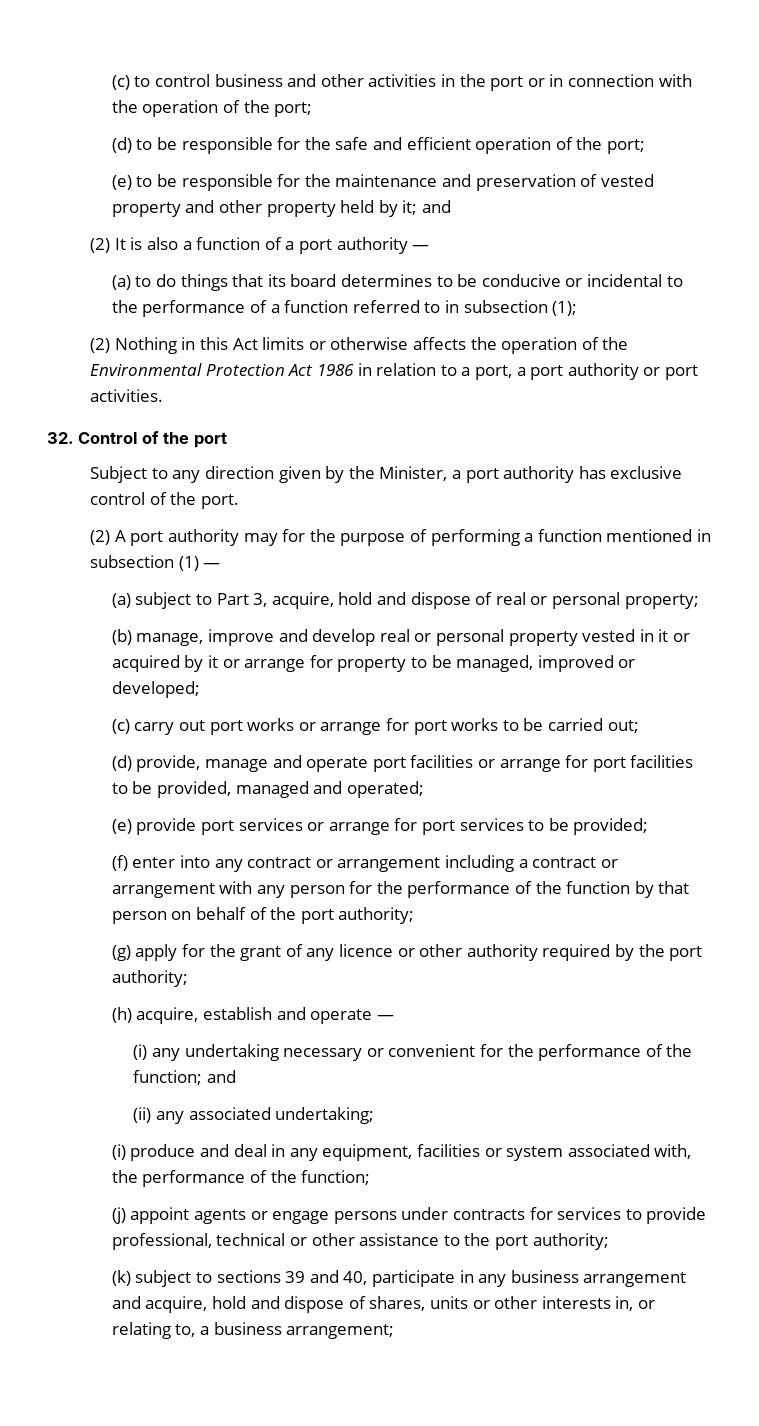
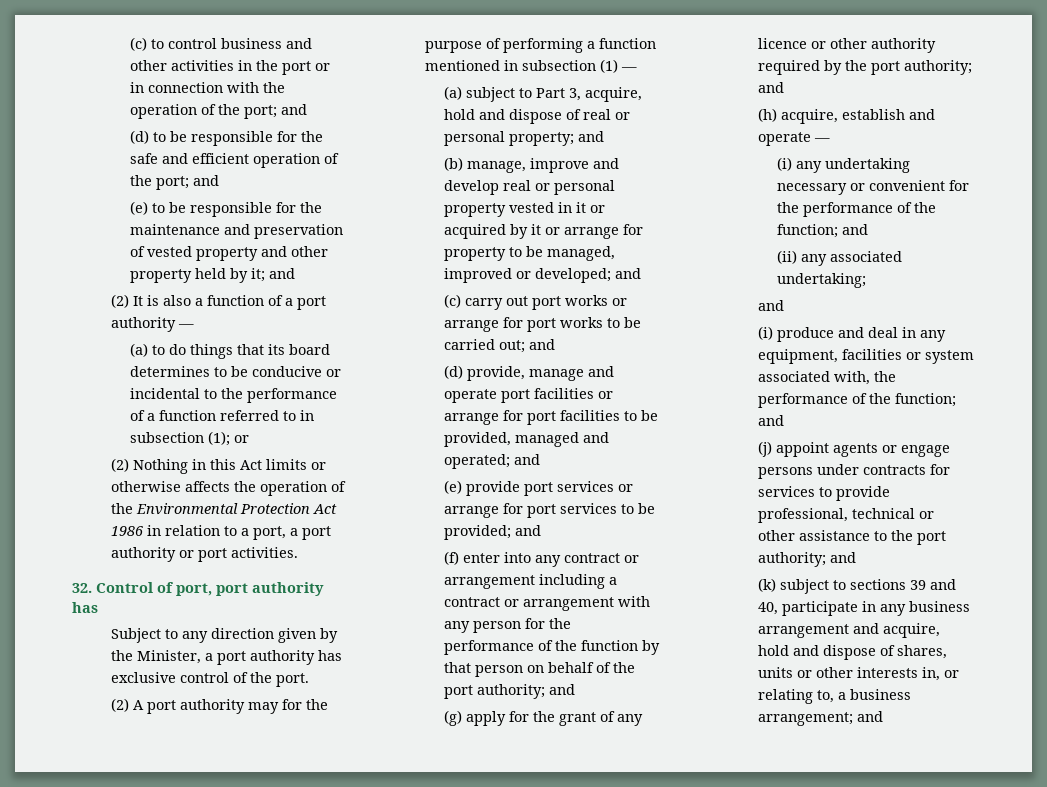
- (c) to control business and other activities in the port or in connection with the operation of the port;
+ (c) to control business and other activities in the port or in connection with the operation of the port; and
- (d) to be responsible for the safe and efficient operation of the port;
+ (d) to be responsible for the safe and efficient operation of the port; and
- (a) to do things that its board determines to be conducive or incidental to the performance of a function referred to in subsection (1);
+ (a) to do things that its board determines to be conducive or incidental to the performance of a function referred to in subsection (1); or
- 32. Control of the port
+ 32. Control of port, port authority has
- (a) subject to Part 3, acquire, hold and dispose of real or personal property;
+ (a) subject to Part 3, acquire, hold and dispose of real or personal property; and
- (b) manage, improve and develop real or personal property vested in it or acquired by it or arrange for property to be managed, improved or developed;
+ (b) manage, improve and develop real or personal property vested in it or acquired by it or arrange for property to be managed, improved or developed; and
- (c) carry out port works or arrange for port works to be carried out;
+ (c) carry out port works or arrange for port works to be carried out; and
- (d) provide, manage and operate port facilities or arrange for port facilities to be provided, managed and operated;
+ (d) provide, manage and operate port facilities or arrange for port facilities to be provided, managed and operated; and
- (e) provide port services or arrange for port services to be provided;
+ (e) provide port services or arrange for port services to be provided; and
- (f) enter into any contract or arrangement including a contract or arrangement with any person for the performance of the function by that person on behalf of the port authority;
+ (f) enter into any contract or arrangement including a contract or arrangement with any person for the performance of the function by that person on behalf of the port authority; and
- (g) apply for the grant of any licence or other authority required by the port authority;
+ (g) apply for the grant of any licence or other authority required by the port authority; and
  (ii) any associated undertaking;
+ and
- (i) produce and deal in any equipment, facilities or system associated with, the performance of the function;
+ (i) produce and deal in any equipment, facilities or system associated with, the performance of the function; and
- (j) appoint agents or engage persons under contracts for services to provide professional, technical or other assistance to the port authority;
+ (j) appoint agents or engage persons under contracts for services to provide professional, technical or other assistance to the port authority; and
- (k) subject to sections 39 and 40, participate in any business arrangement and acquire, hold and dispose of shares, units or other interests in, or relating to, a business arrangement;
+ (k) subject to sections 39 and 40, participate in any business arrangement and acquire, hold and dispose of shares, units or other interests in, or relating to, a business arrangement; and

